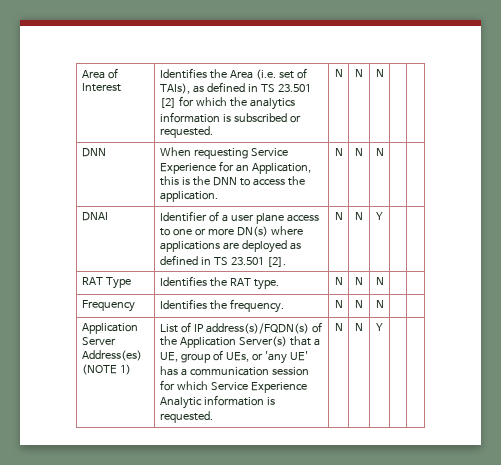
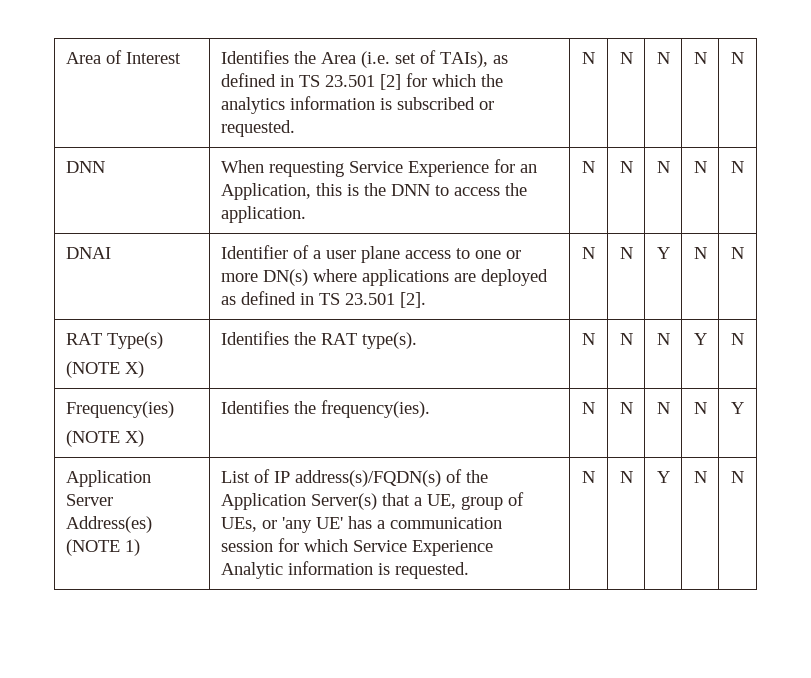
- Area of Interest | Identifies the Area (i.e. set of TAIs), as defined in TS 23.501 [2] for which the analytics information is subscribed or requested. | N | N | N | |
+ Area of Interest | Identifies the Area (i.e. set of TAIs), as defined in TS 23.501 [2] for which the analytics information is subscribed or requested. | N | N | N | N | N
- DNN | When requesting Service Experience for an Application, this is the DNN to access the application. | N | N | N | |
+ DNN | When requesting Service Experience for an Application, this is the DNN to access the application. | N | N | N | N | N
- DNAI | Identifier of a user plane access to one or more DN(s) where applications are deployed as defined in TS 23.501 [2]. | N | N | Y | |
- RAT Type | Identifies the RAT type. | N | N | N | |
- Frequency | Identifies the frequency. | N | N | N | |
+ DNAI | Identifier of a user plane access to one or more DN(s) where applications are deployed as defined in TS 23.501 [2]. | N | N | Y | N | N
+ RAT Type(s)
+ (NOTE X) | Identifies the RAT type(s). | N | N | N | Y | N
+ Frequency(ies)
+ (NOTE X) | Identifies the frequency(ies). | N | N | N | N | Y
- Application Server Address(es) (NOTE 1) | List of IP address(s)/FQDN(s) of the Application Server(s) that a UE, group of UEs, or 'any UE' has a communication session for which Service Experience Analytic information is requested. | N | N | Y | |
+ Application Server Address(es) (NOTE 1) | List of IP address(s)/FQDN(s) of the Application Server(s) that a UE, group of UEs, or 'any UE' has a communication session for which Service Experience Analytic information is requested. | N | N | Y | N | N

